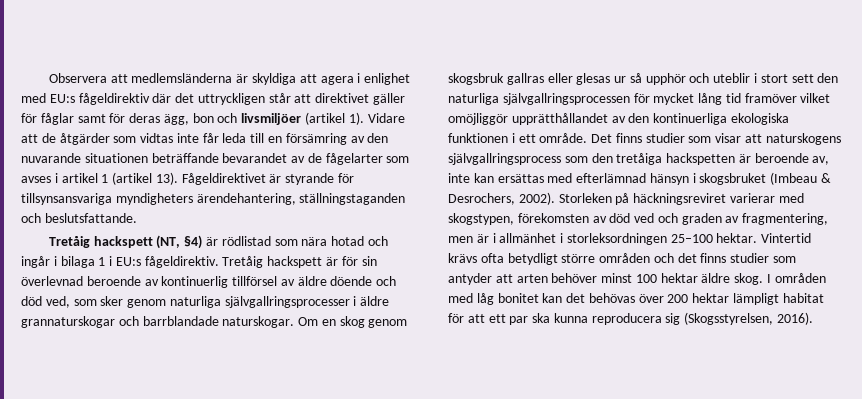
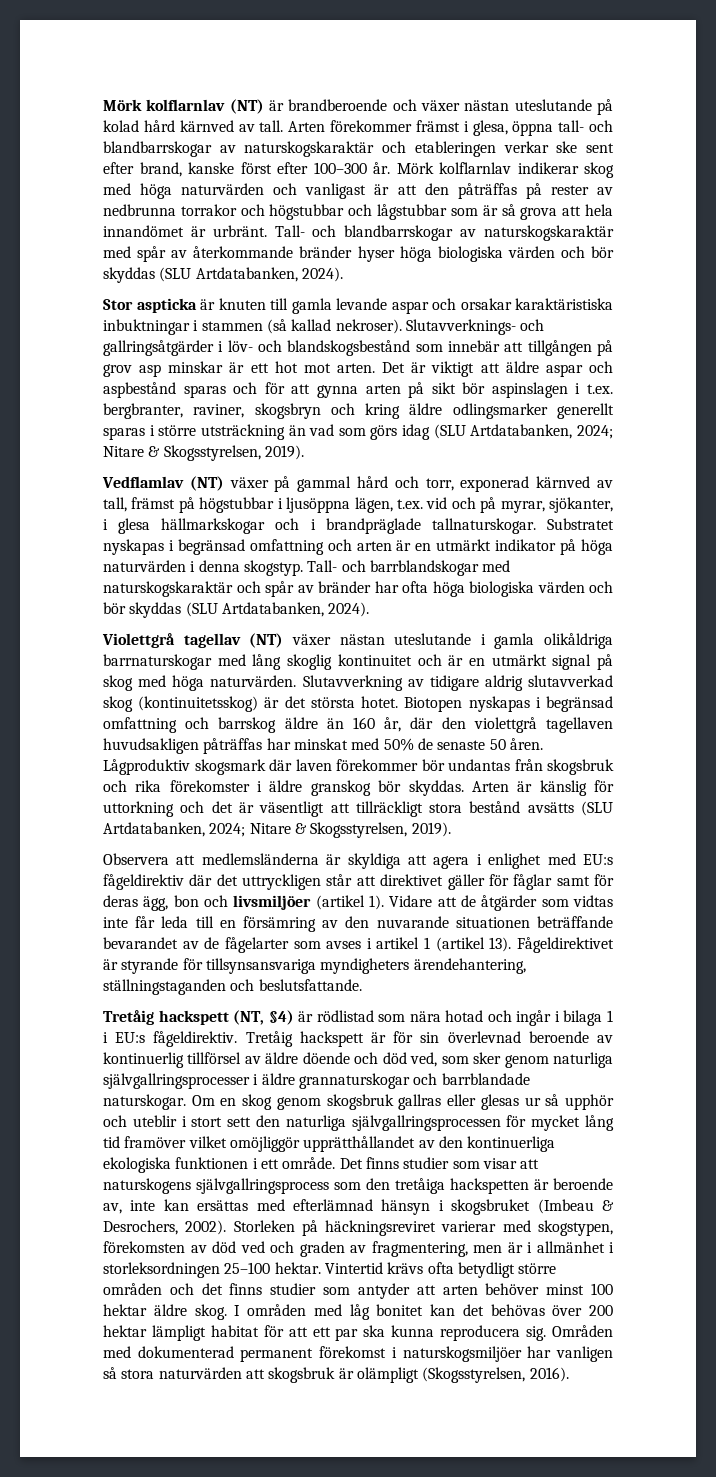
+ Mörk kolflarnlav (NT) är brandberoende och växer nästan uteslutande på kolad hård kärnved av tall. Arten förekommer främst i glesa, öppna tall- och blandbarrskogar av naturskogskaraktär och etableringen verkar ske sent efter brand, kanske först efter 100–300 år. Mörk kolflarnlav indikerar skog med höga naturvärden och vanligast är att den påträffas på rester av nedbrunna torrakor och högstubbar och lågstubbar som är så grova att hela innandömet är urbränt. Tall- och blandbarrskogar av naturskogskaraktär med spår av återkommande bränder hyser höga biologiska värden och bör skyddas (SLU Artdatabanken, 2024).
+ Stor aspticka är knuten till gamla levande aspar och orsakar karaktäristiska inbuktningar i stammen (så kallad nekroser). Slutavverknings- och gallringsåtgärder i löv- och blandskogsbestånd som innebär att tillgången på grov asp minskar är ett hot mot arten. Det är viktigt att äldre aspar och aspbestånd sparas och för att gynna arten på sikt bör aspinslagen i t.ex. bergbranter, raviner, skogsbryn och kring äldre odlingsmarker generellt sparas i större utsträckning än vad som görs idag (SLU Artdatabanken, 2024; Nitare & Skogsstyrelsen, 2019).
+ Vedflamlav (NT) växer på gammal hård och torr, exponerad kärnved av tall, främst på högstubbar i ljusöppna lägen, t.ex. vid och på myrar, sjökanter, i glesa hällmarkskogar och i brandpräglade tallnaturskogar. Substratet nyskapas i begränsad omfattning och arten är en utmärkt indikator på höga naturvärden i denna skogstyp. Tall- och barrblandskogar med naturskogskaraktär och spår av bränder har ofta höga biologiska värden och bör skyddas (SLU Artdatabanken, 2024).
+ Violettgrå tagellav (NT) växer nästan uteslutande i gamla olikåldriga barrnaturskogar med lång skoglig kontinuitet och är en utmärkt signal på skog med höga naturvärden. Slutavverkning av tidigare aldrig slutavverkad skog (kontinuitetsskog) är det största hotet. Biotopen nyskapas i begränsad omfattning och barrskog äldre än 160 år, där den violettgrå tagellaven huvudsakligen påträffas har minskat med 50% de senaste 50 åren. Lågproduktiv skogsmark där laven förekommer bör undantas från skogsbruk och rika förekomster i äldre granskog bör skyddas. Arten är känslig för uttorkning och det är väsentligt att tillräckligt stora bestånd avsätts (SLU Artdatabanken, 2024; Nitare & Skogsstyrelsen, 2019).
- I områden med låg bonitet kan det behövas över 200 hektar lämpligt habitat för att ett par ska kunna reproducera sig (Skogsstyrelsen, 2016).
+ I områden med låg bonitet kan det behövas över 200 hektar lämpligt habitat för att ett par ska kunna reproducera sig. Områden med dokumenterad permanent förekomst i naturskogsmiljöer har vanligen så stora naturvärden att skogsbruk är olämpligt (Skogsstyrelsen, 2016).

